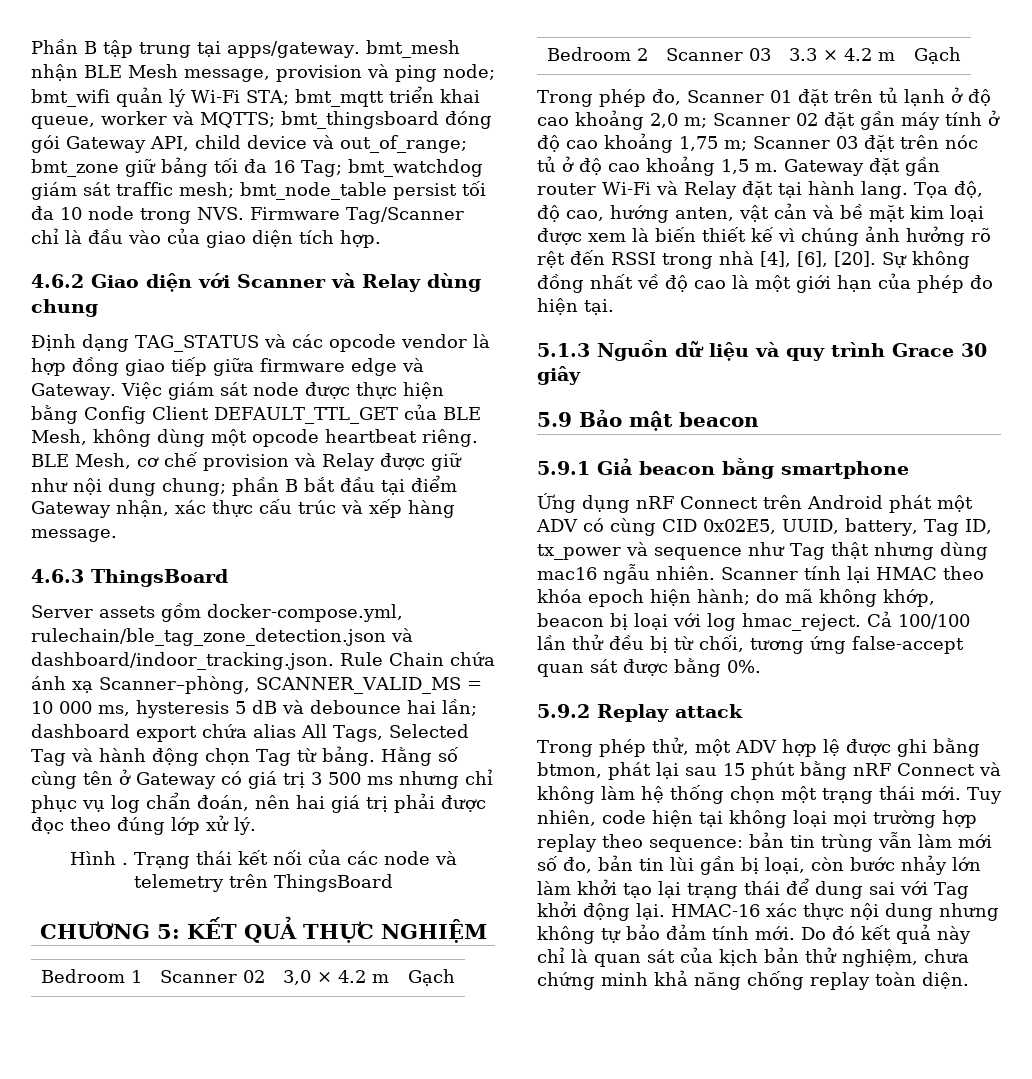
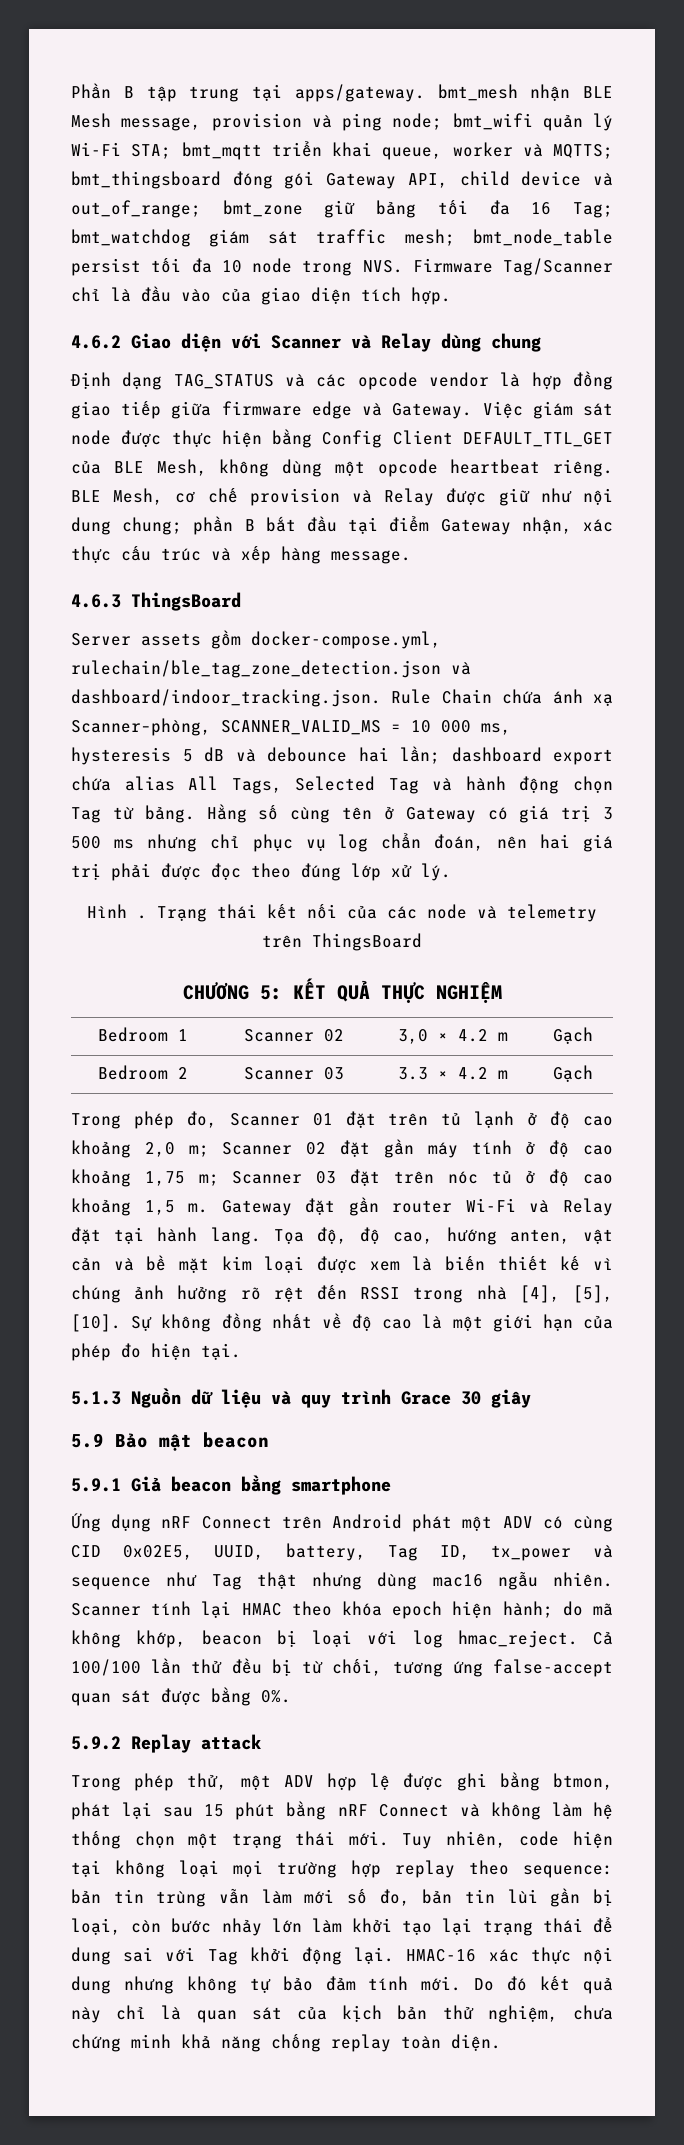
- Tọa độ, độ cao, hướng anten, vật cản và bề mặt kim loại được xem là biến thiết kế vì chúng ảnh hưởng rõ rệt đến RSSI trong nhà [4], [6], [20].
+ Tọa độ, độ cao, hướng anten, vật cản và bề mặt kim loại được xem là biến thiết kế vì chúng ảnh hưởng rõ rệt đến RSSI trong nhà [4], [5], [10].

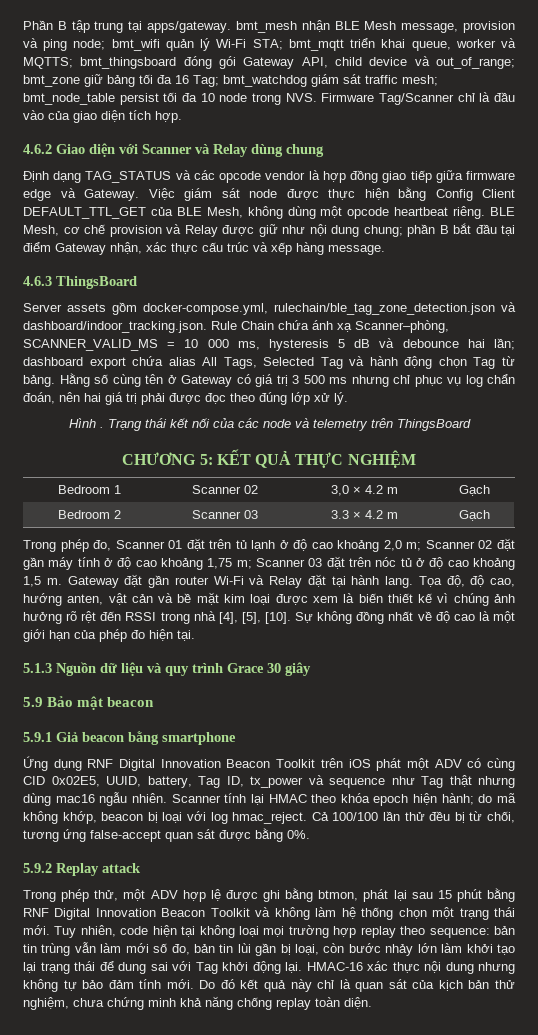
- Ứng dụng nRF Connect trên Android phát một ADV có cùng CID 0x02E5, UUID, battery, Tag ID, tx_power và sequence như Tag thật nhưng dùng mac16 ngẫu nhiên.
+ Ứng dụng RNF Digital Innovation Beacon Toolkit trên iOS phát một ADV có cùng CID 0x02E5, UUID, battery, Tag ID, tx_power và sequence như Tag thật nhưng dùng mac16 ngẫu nhiên.
- Trong phép thử, một ADV hợp lệ được ghi bằng btmon, phát lại sau 15 phút bằng nRF Connect và không làm hệ thống chọn một trạng thái mới.
+ Trong phép thử, một ADV hợp lệ được ghi bằng btmon, phát lại sau 15 phút bằng RNF Digital Innovation Beacon Toolkit và không làm hệ thống chọn một trạng thái mới.

